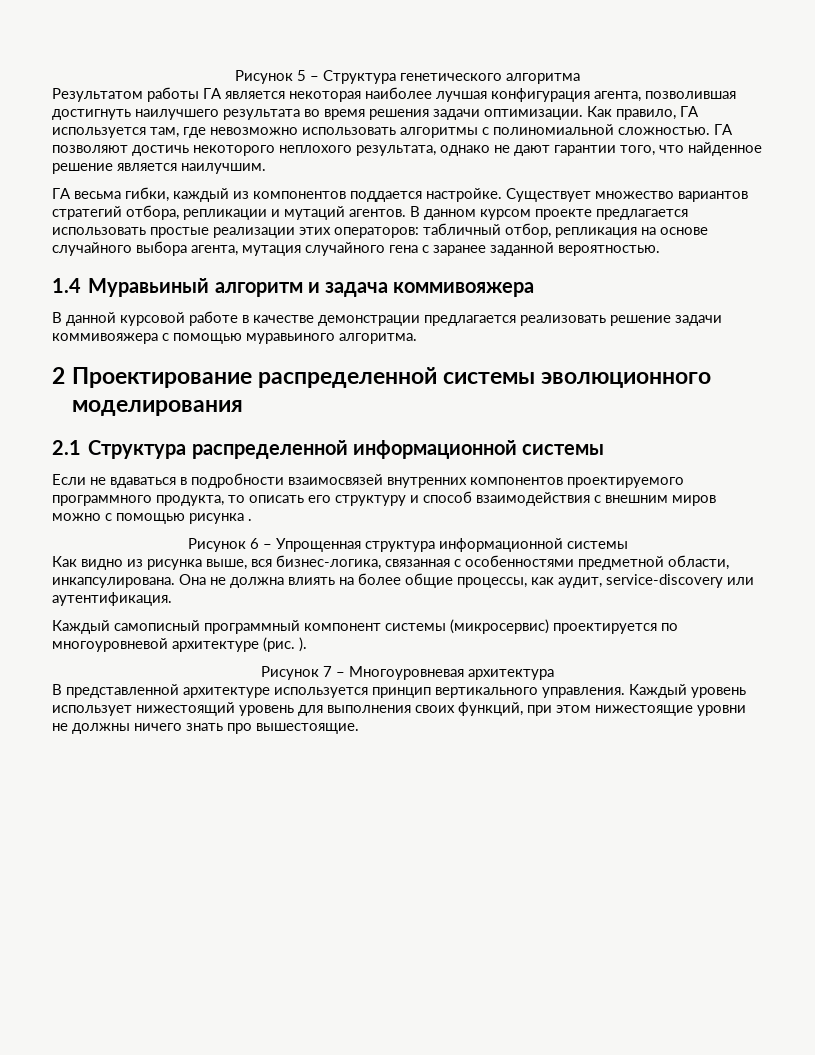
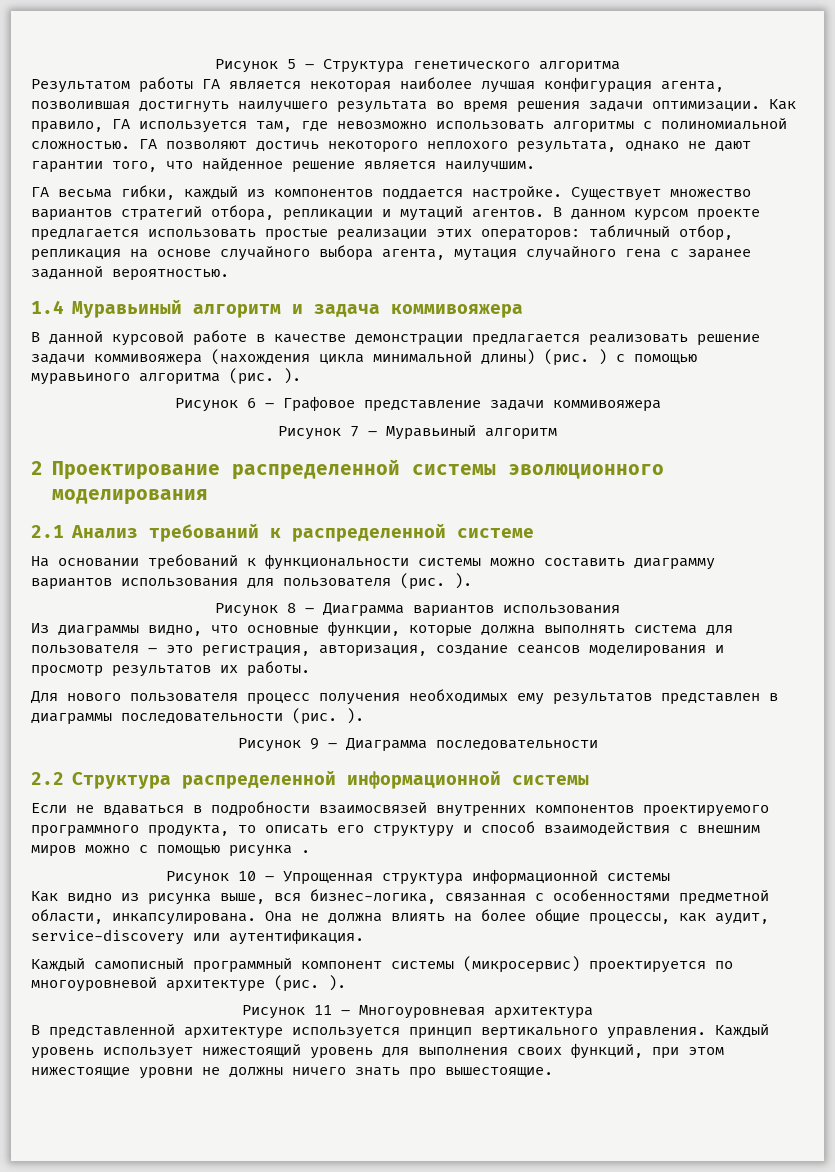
- В данной курсовой работе в качестве демонстрации предлагается реализовать решение задачи коммивояжера с помощью муравьиного алгоритма.
+ В данной курсовой работе в качестве демонстрации предлагается реализовать решение задачи коммивояжера (нахождения цикла минимальной длины) (рис. ) с помощью муравьиного алгоритма (рис. ).
+ Рисунок 6 – Графовое представление задачи коммивояжера
+ Рисунок 7 – Муравьиный алгоритм
- 2.1 Структура распределенной информационной системы
+ 2.1 Анализ требований к распределенной системе
+ На основании требований к функциональности системы можно составить диаграмму вариантов использования для пользователя (рис. ).
+ Рисунок 8 – Диаграмма вариантов использования
+ Из диаграммы видно, что основные функции, которые должна выполнять система для пользователя – это регистрация, авторизация, создание сеансов моделирования и просмотр результатов их работы.
+ Для нового пользователя процесс получения необходимых ему результатов представлен в диаграммы последовательности (рис. ).
+ Рисунок 9 – Диаграмма последовательности
+ 2.2 Структура распределенной информационной системы
- Рисунок 6 – Упрощенная структура информационной системы
+ Рисунок 10 – Упрощенная структура информационной системы
- Рисунок 7 – Многоуровневая архитектура
+ Рисунок 11 – Многоуровневая архитектура

